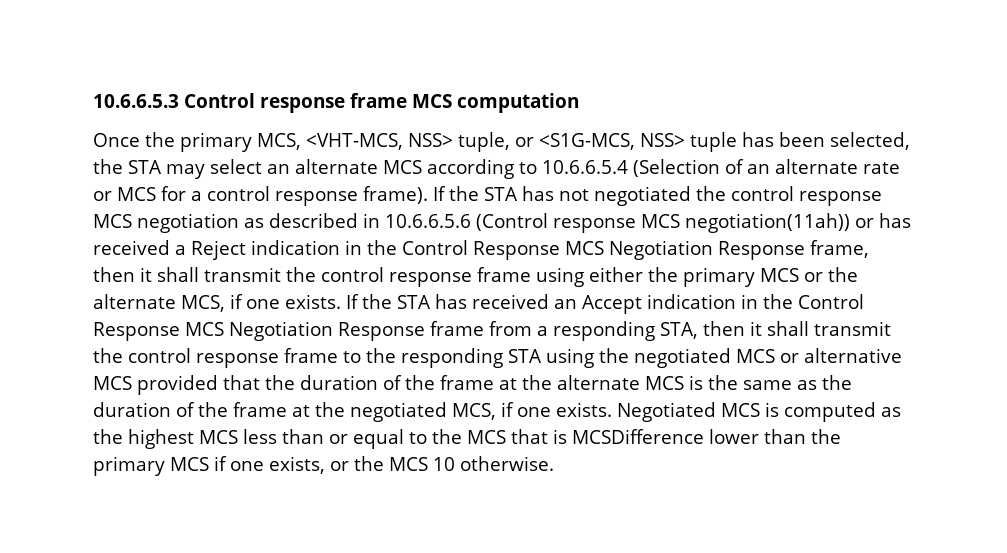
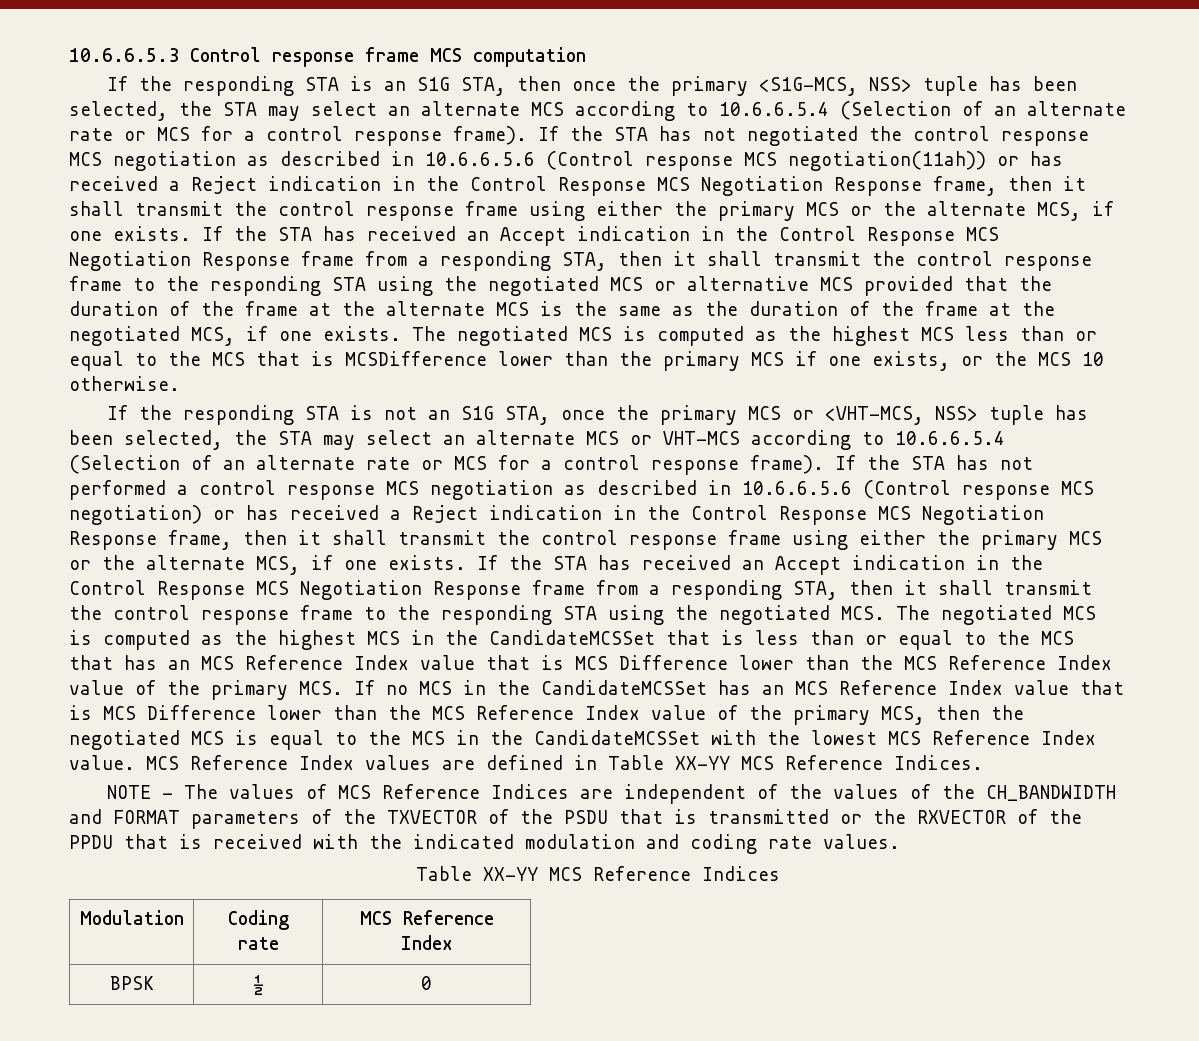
- Once the primary MCS, <VHT-MCS, NSS> tuple, or <S1G-MCS, NSS> tuple has been selected, the STA may select an alternate MCS according to 10.6.6.5.4 (Selection of an alternate rate or MCS for a control response frame).
+ If the responding STA is an S1G STA, then once the primary <S1G-MCS, NSS> tuple has been selected, the STA may select an alternate MCS according to 10.6.6.5.4 (Selection of an alternate rate or MCS for a control response frame).
- Negotiated MCS is computed as the highest MCS less than or equal to the MCS that is MCSDifference lower than the primary MCS if one exists, or the MCS 10 otherwise.
+ The negotiated MCS is computed as the highest MCS less than or equal to the MCS that is MCSDifference lower than the primary MCS if one exists, or the MCS 10 otherwise.
+ If the responding STA is not an S1G STA, once the primary MCS or <VHT-MCS, NSS> tuple has been selected, the STA may select an alternate MCS or VHT-MCS according to 10.6.6.5.4 (Selection of an alternate rate or MCS for a control response frame). If the STA has not performed a control response MCS negotiation as described in 10.6.6.5.6 (Control response MCS negotiation) or has received a Reject indication in the Control Response MCS Negotiation Response frame, then it shall transmit the control response frame using either the primary MCS or the alternate MCS, if one exists. If the STA has received an Accept indication in the Control Response MCS Negotiation Response frame from a responding STA, then it shall transmit the control response frame to the responding STA using the negotiated MCS. The negotiated MCS is computed as the highest MCS in the CandidateMCSSet that is less than or equal to the MCS that has an MCS Reference Index value that is MCS Difference lower than the MCS Reference Index value of the primary MCS. If no MCS in the CandidateMCSSet has an MCS Reference Index value that is MCS Difference lower than the MCS Reference Index value of the primary MCS, then the negotiated MCS is equal to the MCS in the CandidateMCSSet with the lowest MCS Reference Index value. MCS Reference Index values are defined in Table XX-YY MCS Reference Indices.
+ NOTE - The values of MCS Reference Indices are independent of the values of the CH_BANDWIDTH and FORMAT parameters of the TXVECTOR of the PSDU that is transmitted or the RXVECTOR of the PPDU that is received with the indicated modulation and coding rate values.
+ Table XX-YY MCS Reference Indices
+ Modulation | Coding rate | MCS Reference Index
+ BPSK | ½ | 0

